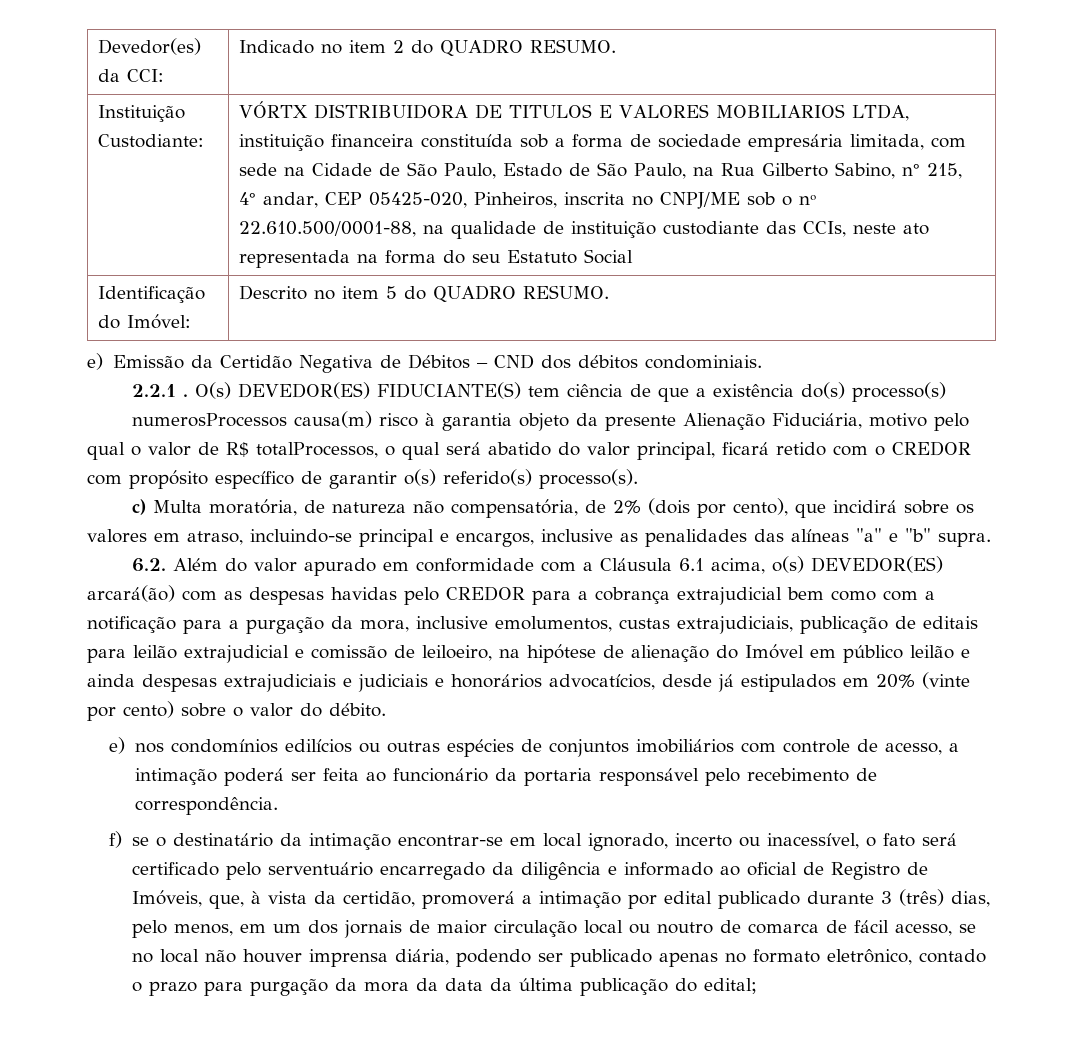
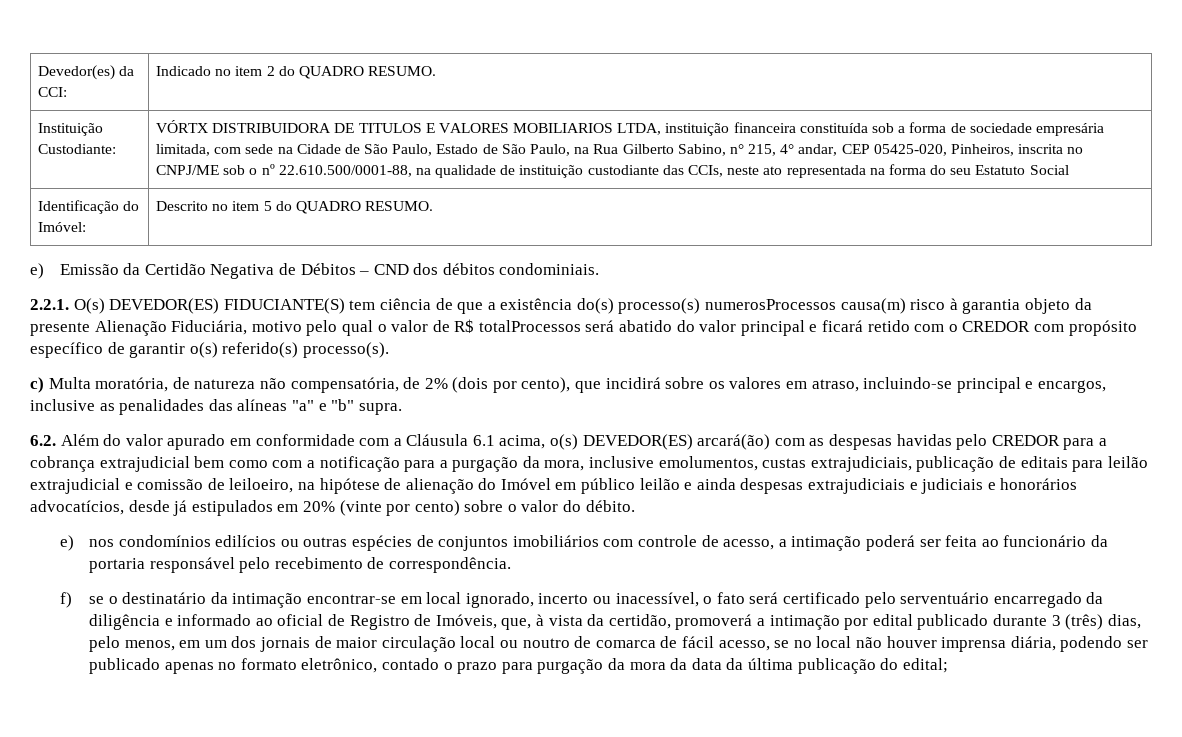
- 2.2.1 . O(s) DEVEDOR(ES) FIDUCIANTE(S) tem ciência de que a existência do(s) processo(s)
- numerosProcessos causa(m) risco à garantia objeto da presente Alienação Fiduciária, motivo pelo qual o valor de R$ totalProcessos, o qual será abatido do valor principal, ficará retido com o CREDOR com propósito específico de garantir o(s) referido(s) processo(s).
+ 2.2.1. O(s) DEVEDOR(ES) FIDUCIANTE(S) tem ciência de que a existência do(s) processo(s) numerosProcessos causa(m) risco à garantia objeto da presente Alienação Fiduciária, motivo pelo qual o valor de R$ totalProcessos será abatido do valor principal e ficará retido com o CREDOR com propósito específico de garantir o(s) referido(s) processo(s).

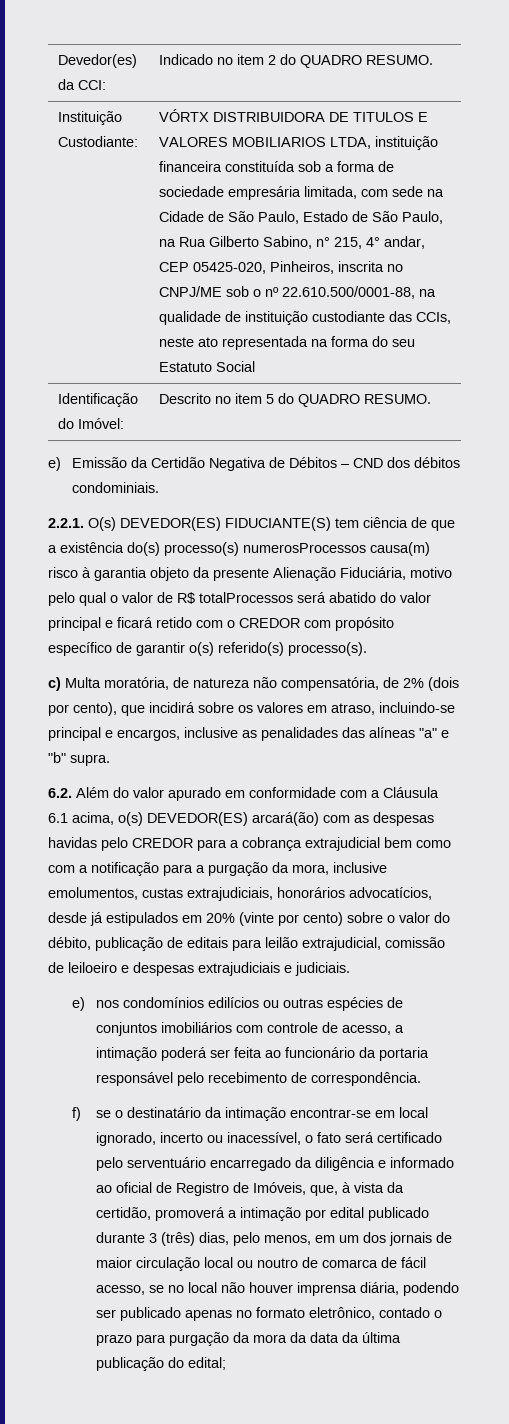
- 6.2. Além do valor apurado em conformidade com a Cláusula 6.1 acima, o(s) DEVEDOR(ES) arcará(ão) com as despesas havidas pelo CREDOR para a cobrança extrajudicial bem como com a notificação para a purgação da mora, inclusive emolumentos, custas extrajudiciais, publicação de editais para leilão extrajudicial e comissão de leiloeiro, na hipótese de alienação do Imóvel em público leilão e ainda despesas extrajudiciais e judiciais e honorários advocatícios, desde já estipulados em 20% (vinte por cento) sobre o valor do débito.
+ 6.2. Além do valor apurado em conformidade com a Cláusula 6.1 acima, o(s) DEVEDOR(ES) arcará(ão) com as despesas havidas pelo CREDOR para a cobrança extrajudicial bem como com a notificação para a purgação da mora, inclusive emolumentos, custas extrajudiciais, honorários advocatícios, desde já estipulados em 20% (vinte por cento) sobre o valor do débito, publicação de editais para leilão extrajudicial, comissão de leiloeiro e despesas extrajudiciais e judiciais.

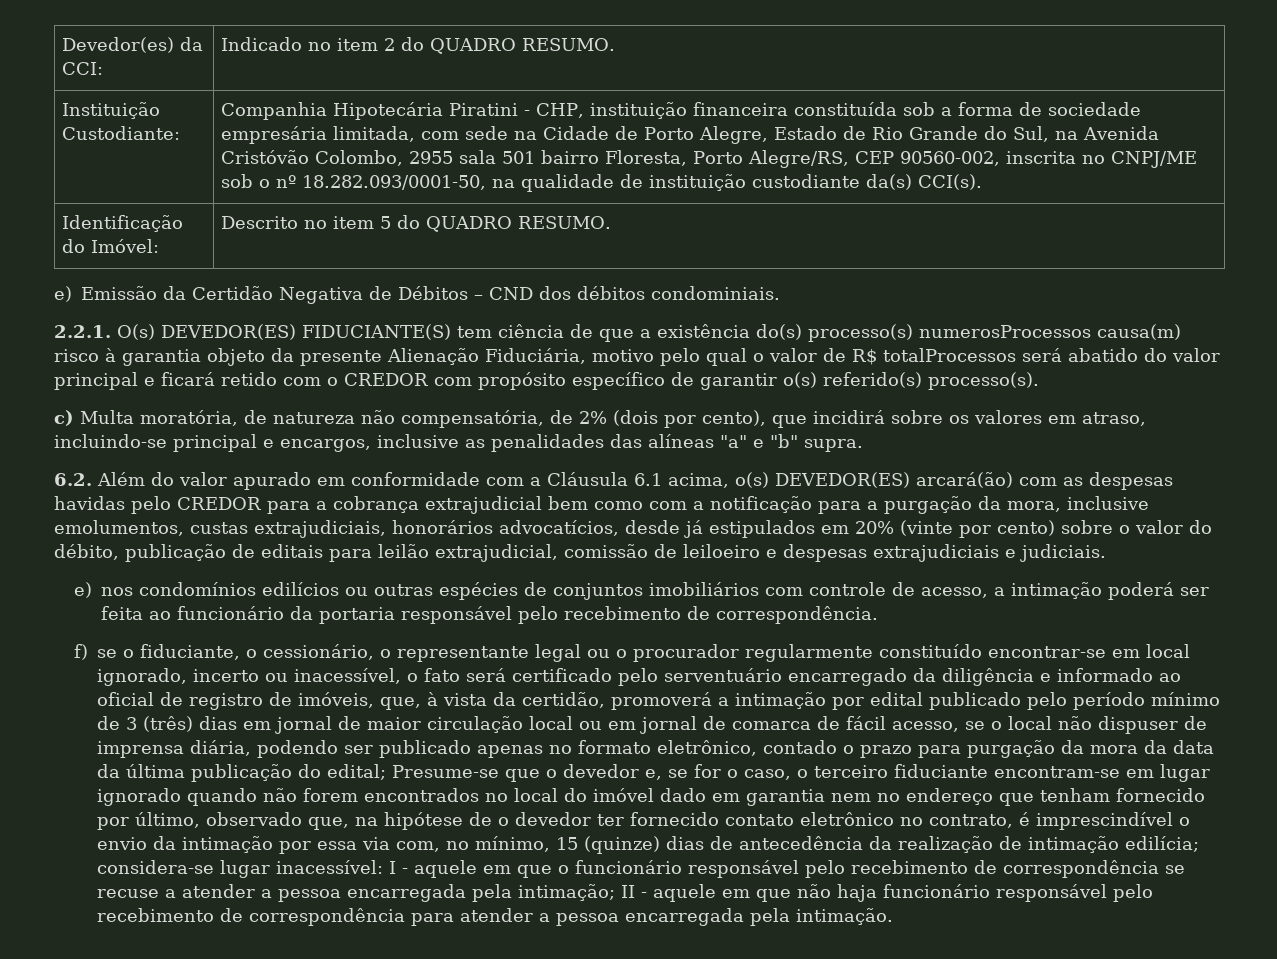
- VÓRTX DISTRIBUIDORA DE TITULOS E VALORES MOBILIARIOS LTDA, instituição financeira constituída sob a forma de sociedade empresária limitada, com sede na Cidade de São Paulo, Estado de São Paulo, na Rua Gilberto Sabino, n° 215, 4° andar, CEP 05425-020, Pinheiros, inscrita no CNPJ/ME sob o nº 22.610.500/0001-88, na qualidade de instituição custodiante das CCIs, neste ato representada na forma do seu Estatuto Social
+ Companhia Hipotecária Piratini - CHP, instituição financeira constituída sob a forma de sociedade empresária limitada, com sede na Cidade de Porto Alegre, Estado de Rio Grande do Sul, na Avenida Cristóvão Colombo, 2955 sala 501 bairro Floresta, Porto Alegre/RS, CEP 90560-002, inscrita no CNPJ/ME sob o nº 18.282.093/0001-50, na qualidade de instituição custodiante da(s) CCI(s).
- f) se o destinatário da intimação encontrar-se em local ignorado, incerto ou inacessível, o fato será certificado pelo serventuário encarregado da diligência e informado ao oficial de Registro de Imóveis, que, à vista da certidão, promoverá a intimação por edital publicado durante 3 (três) dias, pelo menos, em um dos jornais de maior circulação local ou noutro de comarca de fácil acesso, se no local não houver imprensa diária, podendo ser publicado apenas no formato eletrônico, contado o prazo para purgação da mora da data da última publicação do edital;
+ f) se o fiduciante, o cessionário, o representante legal ou o procurador regularmente constituído encontrar-se em local ignorado, incerto ou inacessível, o fato será certificado pelo serventuário encarregado da diligência e informado ao oficial de registro de imóveis, que, à vista da certidão, promoverá a intimação por edital publicado pelo período mínimo de 3 (três) dias em jornal de maior circulação local ou em jornal de comarca de fácil acesso, se o local não dispuser de imprensa diária, podendo ser publicado apenas no formato eletrônico, contado o prazo para purgação da mora da data da última publicação do edital;
+ Presume-se que o devedor e, se for o caso, o terceiro fiduciante encontram-se em lugar ignorado quando não forem encontrados no local do imóvel dado em garantia nem no endereço que tenham fornecido por último, observado que, na hipótese de o devedor ter fornecido contato eletrônico no contrato, é imprescindível o envio da intimação por essa via com, no mínimo, 15 (quinze) dias de antecedência da realização de intimação edilícia; considera-se lugar inacessível: I - aquele em que o funcionário responsável pelo recebimento de correspondência se recuse a atender a pessoa encarregada pela intimação; II - aquele em que não haja funcionário responsável pelo recebimento de correspondência para atender a pessoa encarregada pela intimação.

